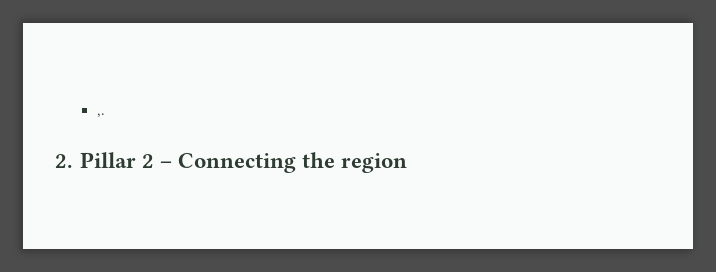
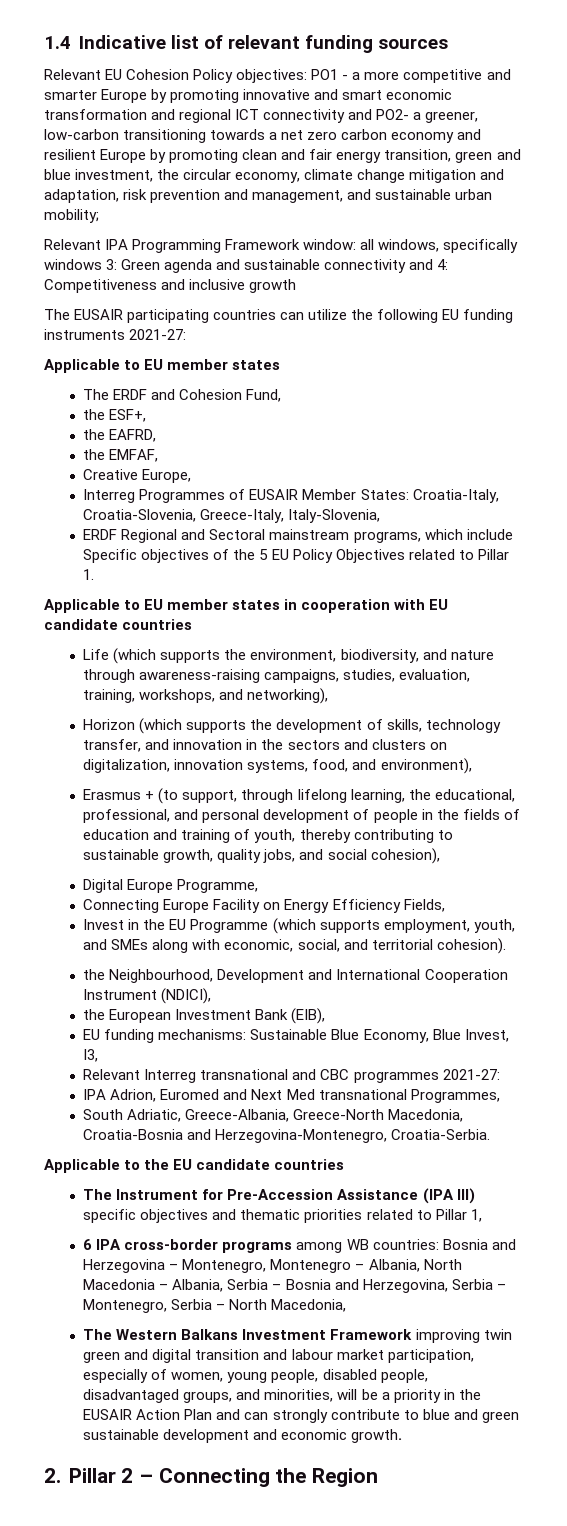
- ,.
+ 1.4 Indicative list of relevant funding sources
+ Relevant EU Cohesion Policy objectives: PO1 - a more competitive and smarter Europe by promoting innovative and smart economic transformation and regional ICT connectivity and PO2- a greener, low-carbon transitioning towards a net zero carbon economy and resilient Europe by promoting clean and fair energy transition, green and blue investment, the circular economy, climate change mitigation and adaptation, risk prevention and management, and sustainable urban mobility;
+ Relevant IPA Programming Framework window: all windows, specifically windows 3: Green agenda and sustainable connectivity and 4: Competitiveness and inclusive growth
+ The EUSAIR participating countries can utilize the following EU funding instruments 2021-27:
+ Applicable to EU member states
+ The ERDF and Cohesion Fund,
+ the ESF+,
+ the EAFRD,
+ the EMFAF,
+ Creative Europe,
+ Interreg Programmes of EUSAIR Member States: Croatia-Italy, Croatia-Slovenia, Greece-Italy, Italy-Slovenia,
+ ERDF Regional and Sectoral mainstream programs, which include Specific objectives of the 5 EU Policy Objectives related to Pillar 1.
+ Applicable to EU member states in cooperation with EU candidate countries
+ Life (which supports the environment, biodiversity, and nature through awareness-raising campaigns, studies, evaluation, training, workshops, and networking),
+ Horizon (which supports the development of skills, technology transfer, and innovation in the sectors and clusters on digitalization, innovation systems, food, and environment),
+ Erasmus + (to support, through lifelong learning, the educational, professional, and personal development of people in the fields of education and training of youth, thereby contributing to sustainable growth, quality jobs, and social cohesion),
+ Digital Europe Programme,
+ Connecting Europe Facility on Energy Efficiency Fields,
+ Invest in the EU Programme (which supports employment, youth, and SMEs along with economic, social, and territorial cohesion).
+ the Neighbourhood, Development and International Cooperation Instrument (NDICI),
+ the European Investment Bank (EIB),
+ EU funding mechanisms: Sustainable Blue Economy, Blue Invest, I3,
+ Relevant Interreg transnational and CBC programmes 2021-27:
+ IPA Adrion, Euromed and Next Med transnational Programmes,
+ South Adriatic, Greece-Albania, Greece-North Macedonia, Croatia-Bosnia and Herzegovina-Montenegro, Croatia-Serbia.
+ Applicable to the EU candidate countries
+ The Instrument for Pre-Accession Assistance (IPA III) specific objectives and thematic priorities related to Pillar 1,
+ 6 IPA cross-border programs among WB countries: Bosnia and Herzegovina – Montenegro, Montenegro – Albania, North Macedonia – Albania, Serbia – Bosnia and Herzegovina, Serbia – Montenegro, Serbia – North Macedonia,
+ The Western Balkans Investment Framework improving twin green and digital transition and labour market participation, especially of women, young people, disabled people, disadvantaged groups, and minorities, will be a priority in the EUSAIR Action Plan and can strongly contribute to blue and green sustainable development and economic growth.
- 2. Pillar 2 – Connecting the region
+ 2. Pillar 2 – Connecting the Region

